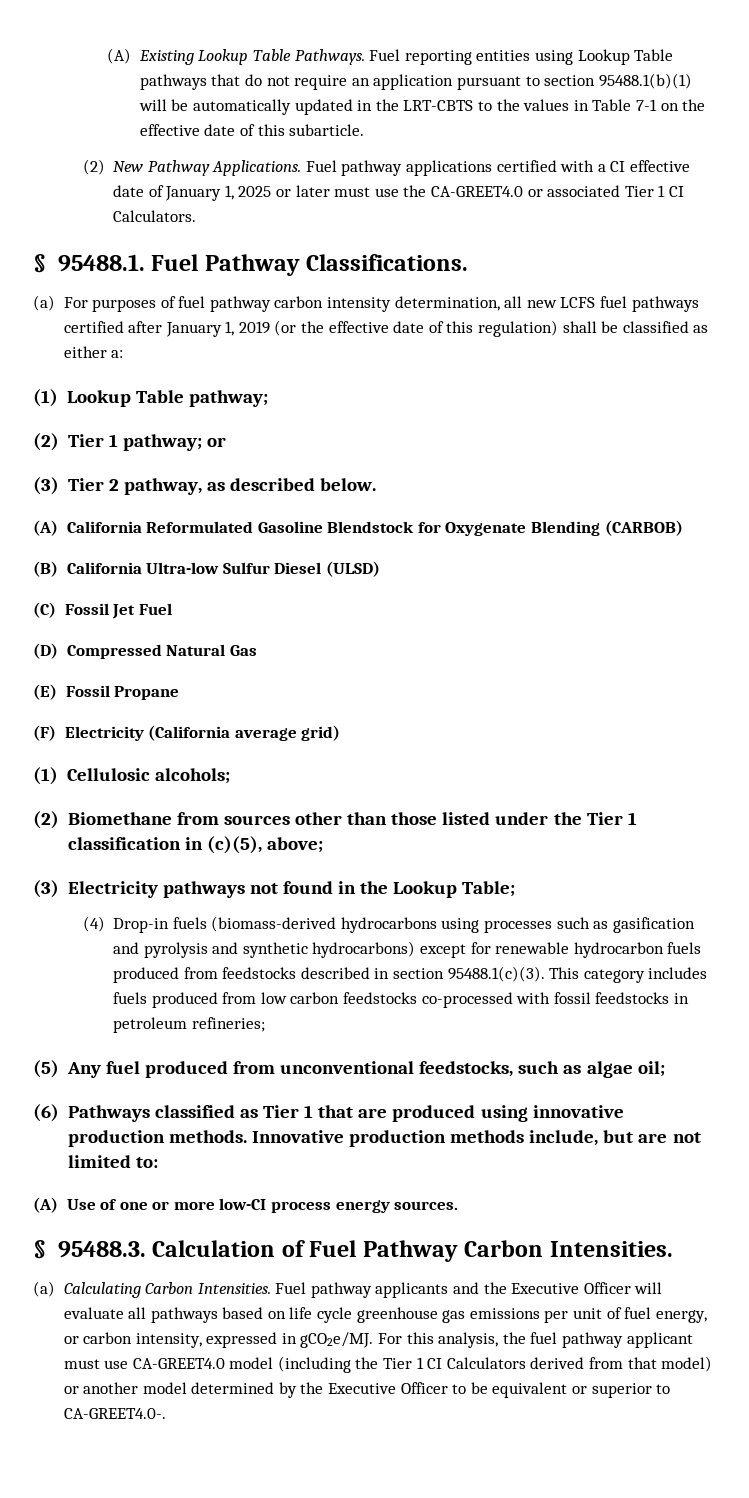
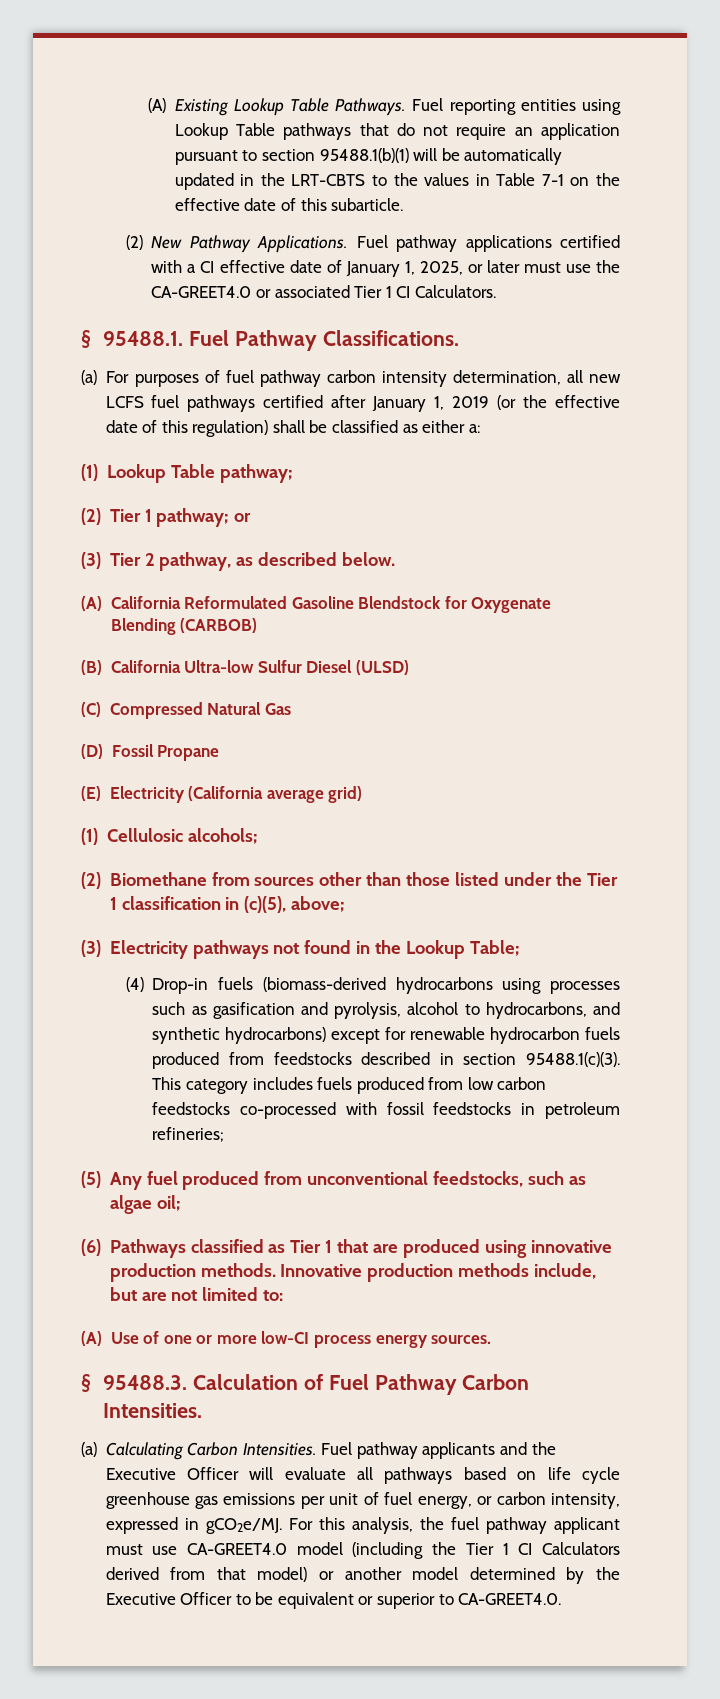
- Fuel pathway applications certified with a CI effective date of January 1, 2025 or later must use the CA-GREET4.0 or associated Tier 1 CI Calculators.
+ Fuel pathway applications certified with a CI effective date of January 1, 2025, or later must use the CA-GREET4.0 or associated Tier 1 CI Calculators.
- (C) Fossil Jet Fuel
- (D) Compressed Natural Gas
+ (C) Compressed Natural Gas
- (E) Fossil Propane
+ (D) Fossil Propane
- (F) Electricity (California average grid)
+ (E) Electricity (California average grid)
- (4) Drop-in fuels (biomass-derived hydrocarbons using processes such as gasification and pyrolysis and synthetic hydrocarbons) except for renewable hydrocarbon fuels produced from feedstocks described in section 95488.1(c)(3). This category includes fuels produced from low carbon feedstocks co-processed with fossil feedstocks in petroleum refineries;
+ (4) Drop-in fuels (biomass-derived hydrocarbons using processes such as gasification and pyrolysis, alcohol to hydrocarbons, and synthetic hydrocarbons) except for renewable hydrocarbon fuels produced from feedstocks described in section 95488.1(c)(3). This category includes fuels produced from low carbon feedstocks co-processed with fossil feedstocks in petroleum refineries;
- For this analysis, the fuel pathway applicant must use CA-GREET4.0 model (including the Tier 1 CI Calculators derived from that model) or another model determined by the Executive Officer to be equivalent or superior to CA-GREET4.0-.
+ For this analysis, the fuel pathway applicant must use CA-GREET4.0 model (including the Tier 1 CI Calculators derived from that model) or another model determined by the Executive Officer to be equivalent or superior to CA-GREET4.0.

